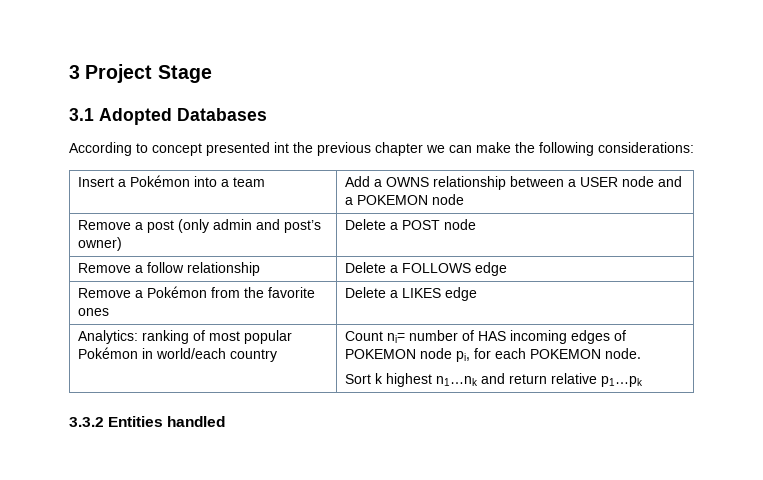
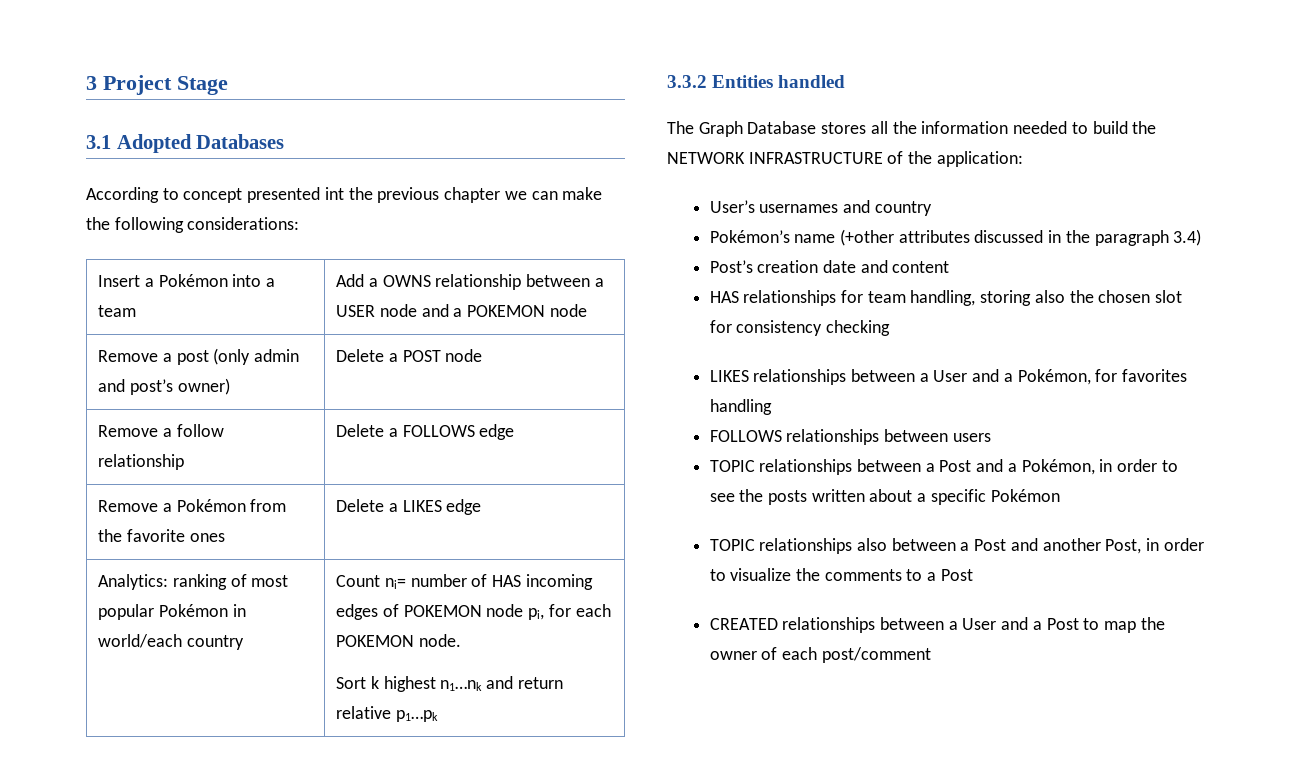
+ The Graph Database stores all the information needed to build the NETWORK INFRASTRUCTURE of the application:
+ User’s usernames and country
+ Pokémon’s name (+other attributes discussed in the paragraph 3.4)
+ Post’s creation date and content
+ HAS relationships for team handling, storing also the chosen slot for consistency checking
+ LIKES relationships between a User and a Pokémon, for favorites handling
+ FOLLOWS relationships between users
+ TOPIC relationships between a Post and a Pokémon, in order to see the posts written about a specific Pokémon
+ TOPIC relationships also between a Post and another Post, in order to visualize the comments to a Post
+ CREATED relationships between a User and a Post to map the owner of each post/comment

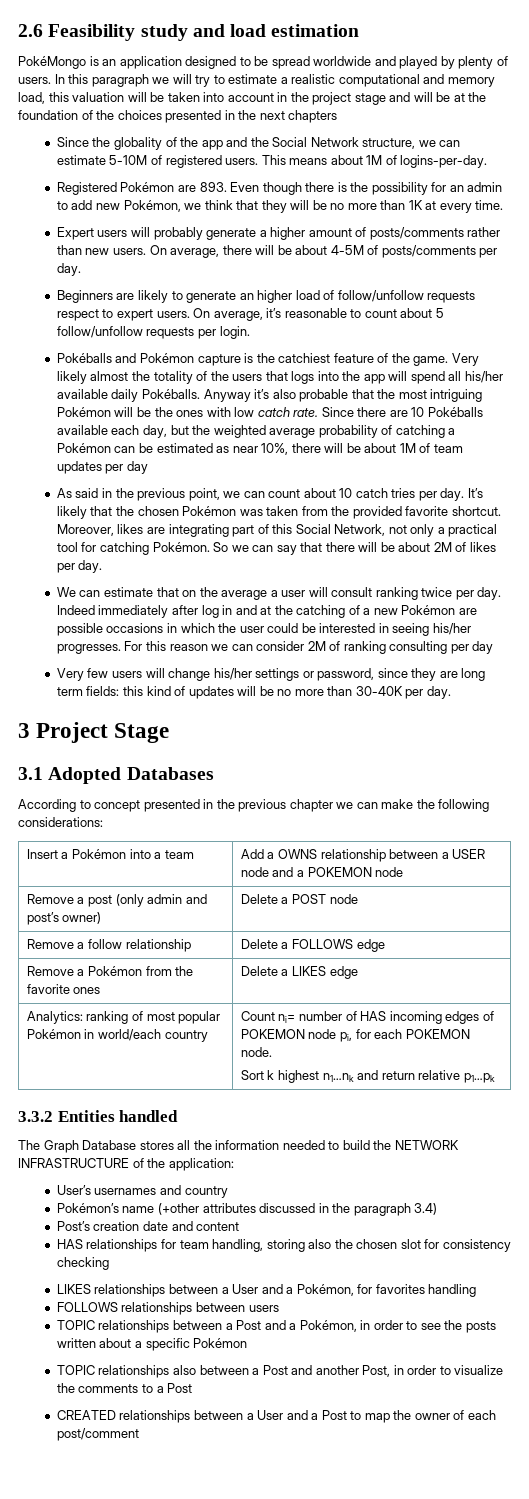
+ 2.6 Feasibility study and load estimation
+ PokéMongo is an application designed to be spread worldwide and played by plenty of users. In this paragraph we will try to estimate a realistic computational and memory load, this valuation will be taken into account in the project stage and will be at the foundation of the choices presented in the next chapters
+ Since the globality of the app and the Social Network structure, we can estimate 5-10M of registered users. This means about 1M of logins-per-day.
+ Registered Pokémon are 893. Even though there is the possibility for an admin to add new Pokémon, we think that they will be no more than 1K at every time.
+ Expert users will probably generate a higher amount of posts/comments rather than new users. On average, there will be about 4-5M of posts/comments per day.
+ Beginners are likely to generate an higher load of follow/unfollow requests respect to expert users. On average, it’s reasonable to count about 5 follow/unfollow requests per login.
+ Pokéballs and Pokémon capture is the catchiest feature of the game. Very likely almost the totality of the users that logs into the app will spend all his/her available daily Pokéballs. Anyway it’s also probable that the most intriguing Pokémon will be the ones with low catch rate. Since there are 10 Pokéballs available each day, but the weighted average probability of catching a Pokémon can be estimated as near 10%, there will be about 1M of team updates per day
+ As said in the previous point, we can count about 10 catch tries per day. It’s likely that the chosen Pokémon was taken from the provided favorite shortcut. Moreover, likes are integrating part of this Social Network, not only a practical tool for catching Pokémon. So we can say that there will be about 2M of likes per day.
+ We can estimate that on the average a user will consult ranking twice per day. Indeed immediately after log in and at the catching of a new Pokémon are possible occasions in which the user could be interested in seeing his/her progresses. For this reason we can consider 2M of ranking consulting per day
+ Very few users will change his/her settings or password, since they are long term fields: this kind of updates will be no more than 30-40K per day.
- According to concept presented int the previous chapter we can make the following considerations:
+ According to concept presented in the previous chapter we can make the following considerations:

